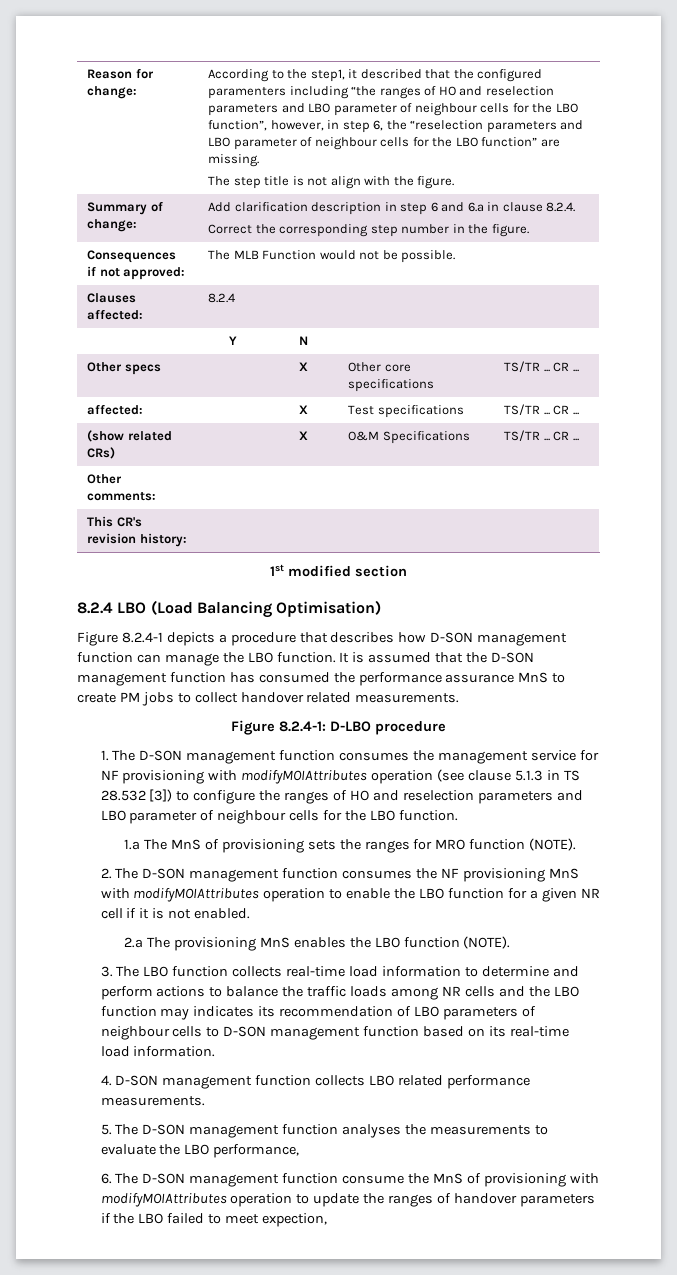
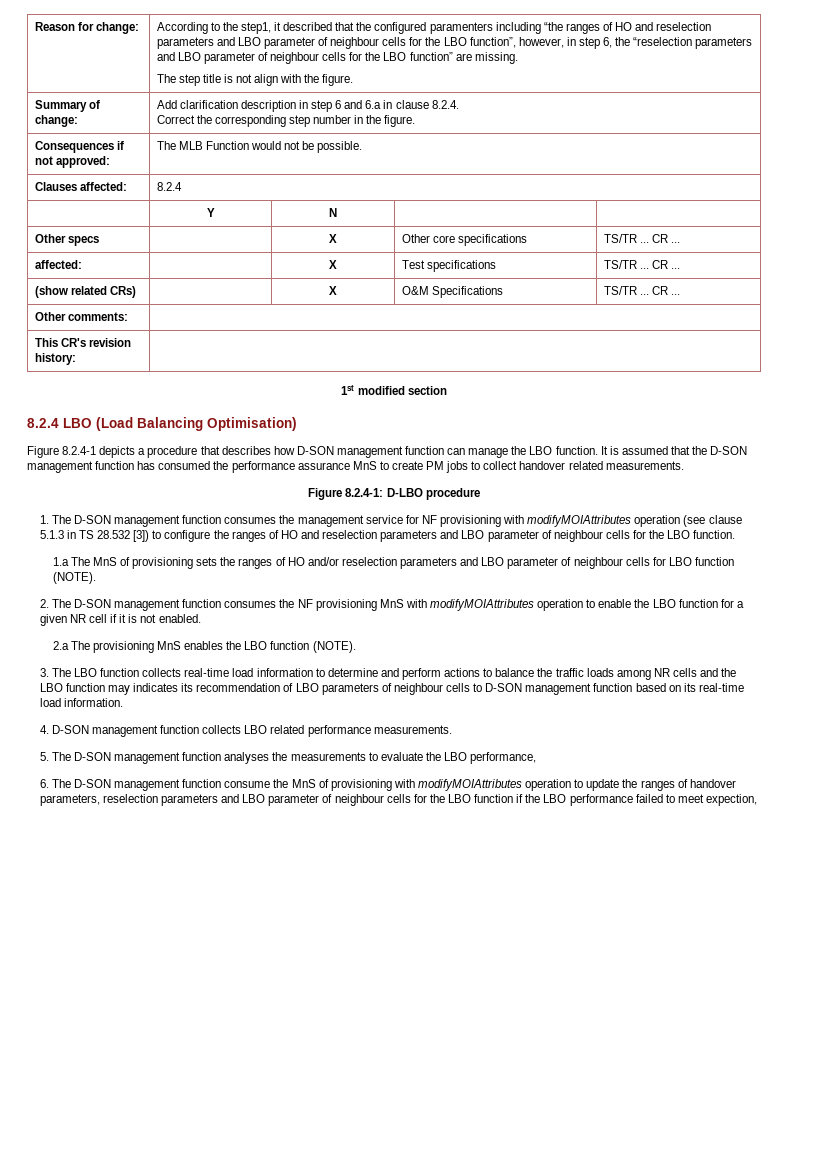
- 1.a The MnS of provisioning sets the ranges for MRO function (NOTE).
+ 1.a The MnS of provisioning sets the ranges of HO and/or reselection parameters and LBO parameter of neighbour cells for LBO function (NOTE).
- 6. The D-SON management function consume the MnS of provisioning with modifyMOIAttributes operation to update the ranges of handover parameters if the LBO failed to meet expection,
+ 6. The D-SON management function consume the MnS of provisioning with modifyMOIAttributes operation to update the ranges of handover parameters, reselection parameters and LBO parameter of neighbour cells for the LBO function if the LBO performance failed to meet expection,

